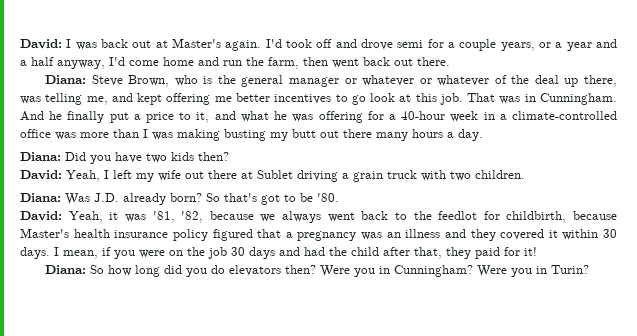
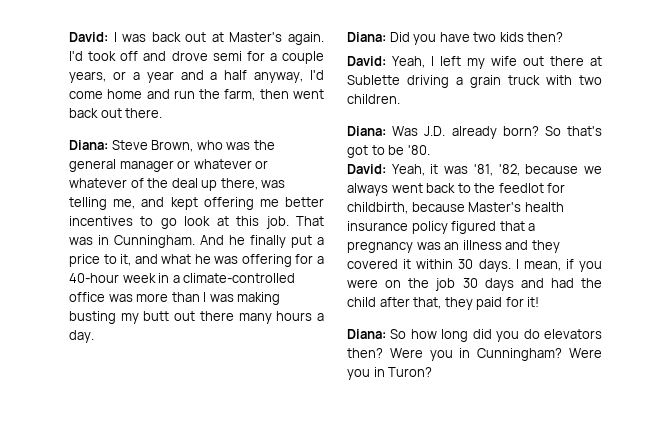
- Diana: Steve Brown, who is the general manager or whatever or whatever of the deal up there, was telling me, and kept offering me better incentives to go look at this job.
+ Diana: Steve Brown, who was the general manager or whatever or whatever of the deal up there, was telling me, and kept offering me better incentives to go look at this job.
- David: Yeah, I left my wife out there at Sublet driving a grain truck with two children.
+ David: Yeah, I left my wife out there at Sublette driving a grain truck with two children.
- Were you in Turin?
+ Were you in Turon?

